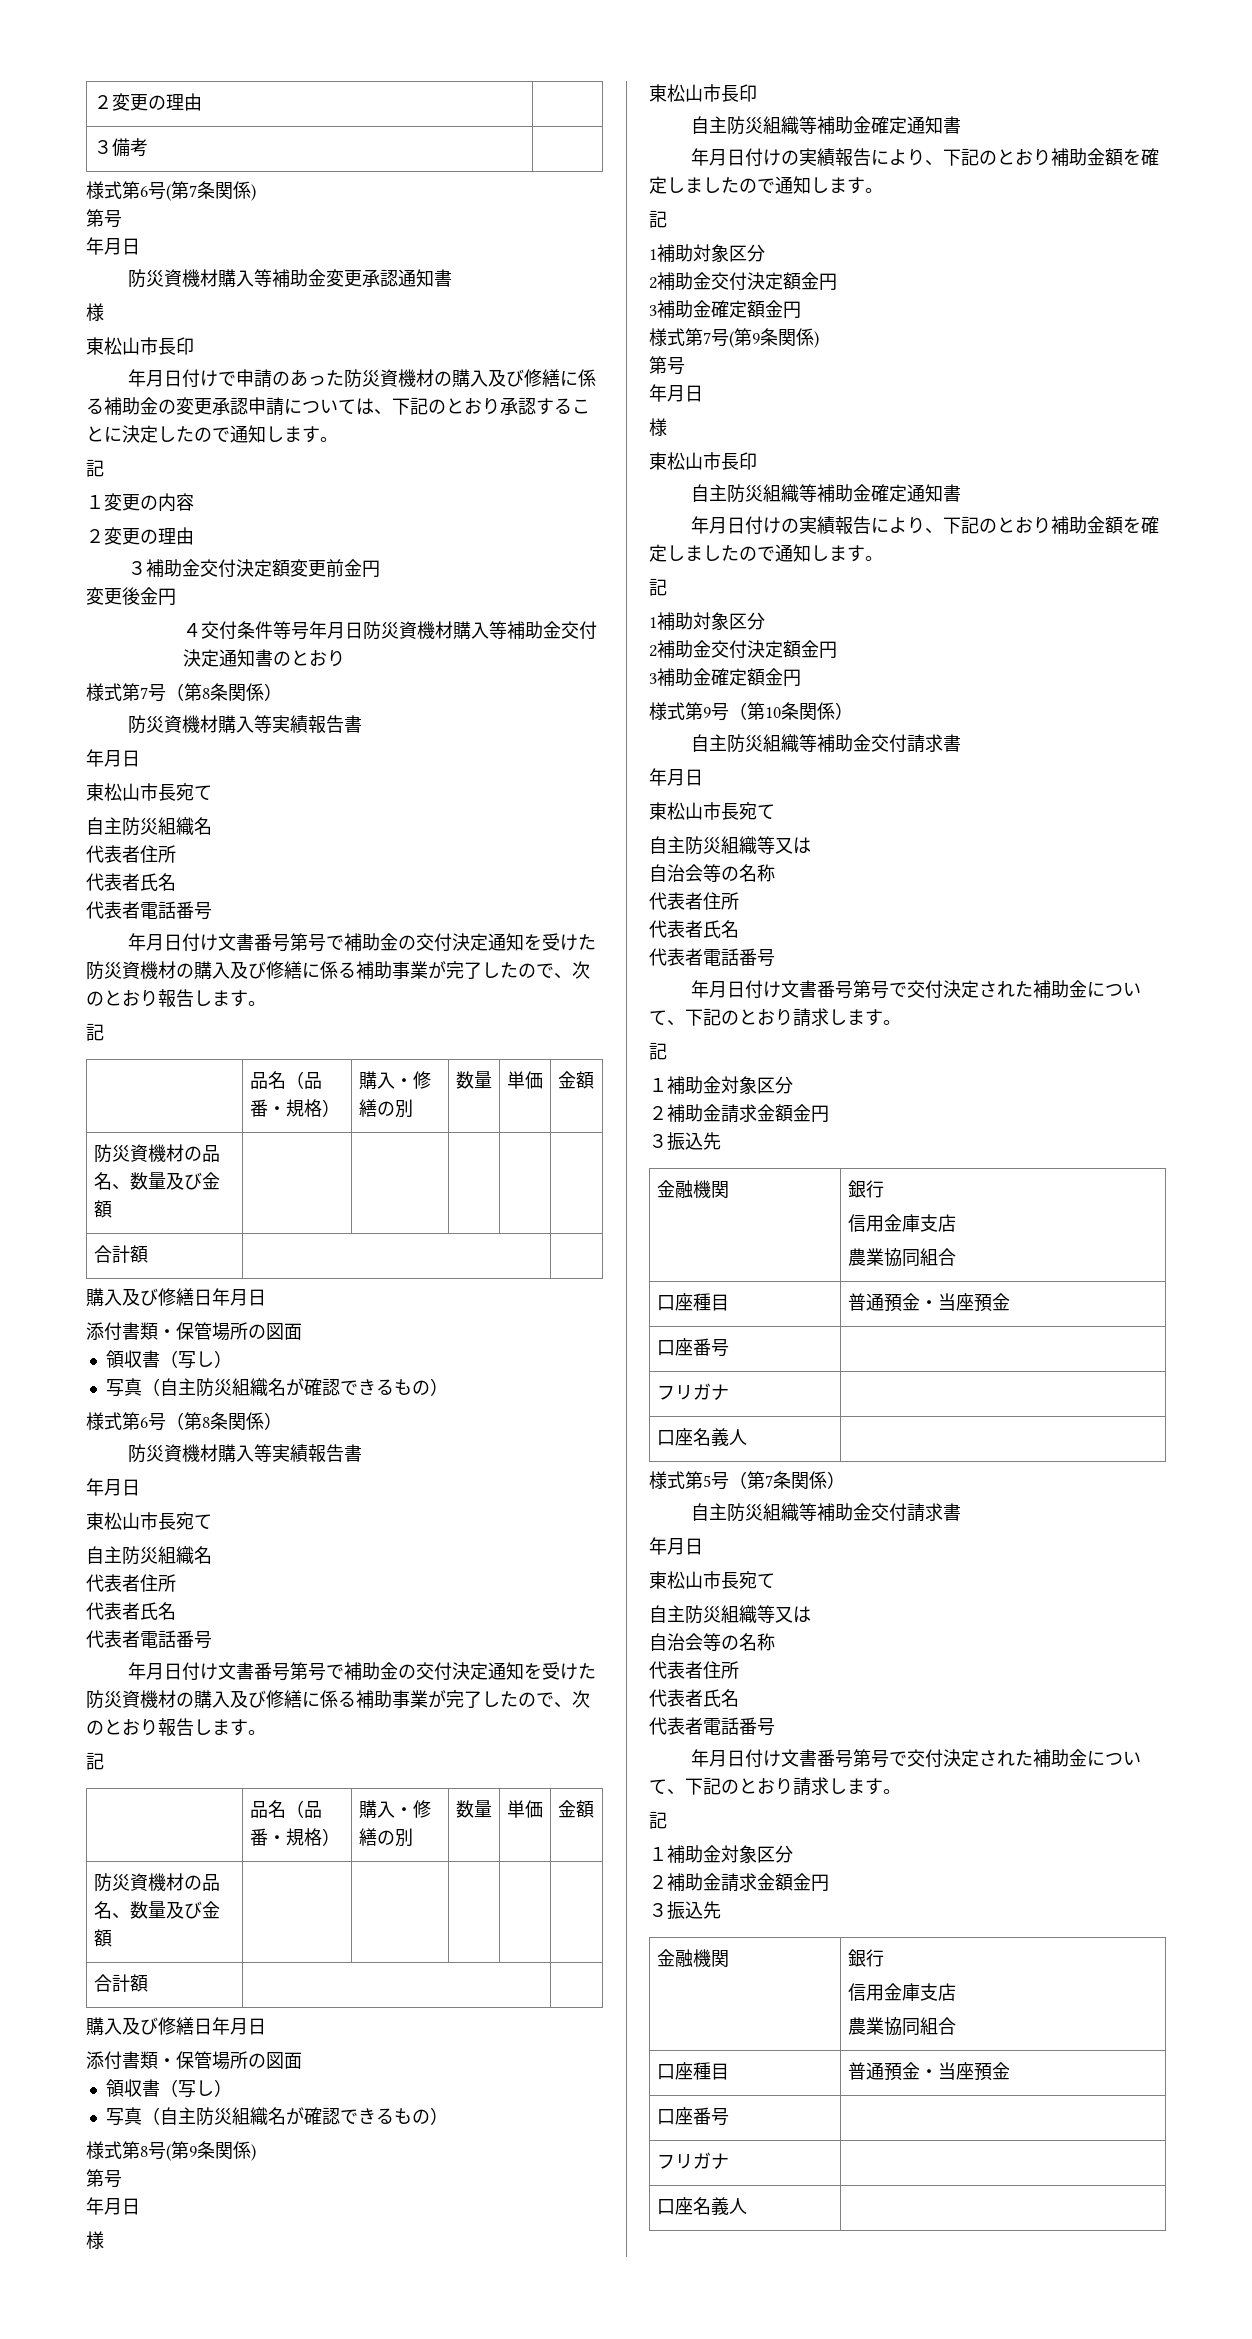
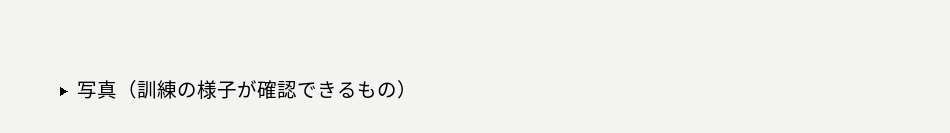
- ２変更の理由 |
- ３備考 |
- 様式第6号(第7条関係)
- 第号
- 年月日
- 防災資機材購入等補助金変更承認通知書
- 様
- 東松山市長印
- 年月日付けで申請のあった防災資機材の購入及び修繕に係る補助金の変更承認申請については、下記のとおり承認することに決定したので通知します。
- 記
- １変更の内容
- ２変更の理由
- ３補助金交付決定額変更前金円
- 変更後金円
- ４交付条件等号年月日防災資機材購入等補助金交付決定通知書のとおり
- 様式第7号（第8条関係）
- 防災資機材購入等実績報告書
- 年月日
- 東松山市長宛て
- 自主防災組織名
- 代表者住所
- 代表者氏名
- 代表者電話番号
- 年月日付け文書番号第号で補助金の交付決定通知を受けた防災資機材の購入及び修繕に係る補助事業が完了したので、次のとおり報告します。
- 記
- | 品名（品番・規格） | 購入・修繕の別 | 数量 | 単価 | 金額
- 防災資機材の品名、数量及び金額 | | | | |
- 合計額 | |
- 購入及び修繕日年月日
- 添付書類・保管場所の図面
- 領収書（写し）
- 写真（自主防災組織名が確認できるもの）
- 様式第6号（第8条関係）
- 防災資機材購入等実績報告書
- 年月日
- 東松山市長宛て
- 自主防災組織名
- 代表者住所
- 代表者氏名
- 代表者電話番号
- 年月日付け文書番号第号で補助金の交付決定通知を受けた防災資機材の購入及び修繕に係る補助事業が完了したので、次のとおり報告します。
- 記
- | 品名（品番・規格） | 購入・修繕の別 | 数量 | 単価 | 金額
- 防災資機材の品名、数量及び金額 | | | | |
- 合計額 | |
- 購入及び修繕日年月日
- 添付書類・保管場所の図面
- 領収書（写し）
- 写真（自主防災組織名が確認できるもの）
- 様式第8号(第9条関係)
- 第号
- 年月日
- 様
- 東松山市長印
- 自主防災組織等補助金確定通知書
- 年月日付けの実績報告により、下記のとおり補助金額を確定しましたので通知します。
- 記
- 1補助対象区分
- 2補助金交付決定額金円
- 3補助金確定額金円
- 様式第7号(第9条関係)
- 第号
- 年月日
- 様
- 東松山市長印
- 自主防災組織等補助金確定通知書
- 年月日付けの実績報告により、下記のとおり補助金額を確定しましたので通知します。
- 記
- 1補助対象区分
- 2補助金交付決定額金円
- 3補助金確定額金円
- 様式第9号（第10条関係）
- 自主防災組織等補助金交付請求書
- 年月日
- 東松山市長宛て
- 自主防災組織等又は
- 自治会等の名称
- 代表者住所
- 代表者氏名
- 代表者電話番号
- 年月日付け文書番号第号で交付決定された補助金について、下記のとおり請求します。
- 記
- １補助金対象区分
- ２補助金請求金額金円
- ３振込先
- 金融機関 | 銀行
- 信用金庫支店
- 農業協同組合
- 口座種目 | 普通預金・当座預金
- 口座番号 |
- フリガナ |
- 口座名義人 |
- 様式第5号（第7条関係）
- 自主防災組織等補助金交付請求書
- 年月日
- 東松山市長宛て
- 自主防災組織等又は
- 自治会等の名称
- 代表者住所
- 代表者氏名
- 代表者電話番号
- 年月日付け文書番号第号で交付決定された補助金について、下記のとおり請求します。
- 記
- １補助金対象区分
- ２補助金請求金額金円
- ３振込先
- 金融機関 | 銀行
- 信用金庫支店
- 農業協同組合
- 口座種目 | 普通預金・当座預金
- 口座番号 |
- フリガナ |
- 口座名義人 |
+ 写真（訓練の様子が確認できるもの）

